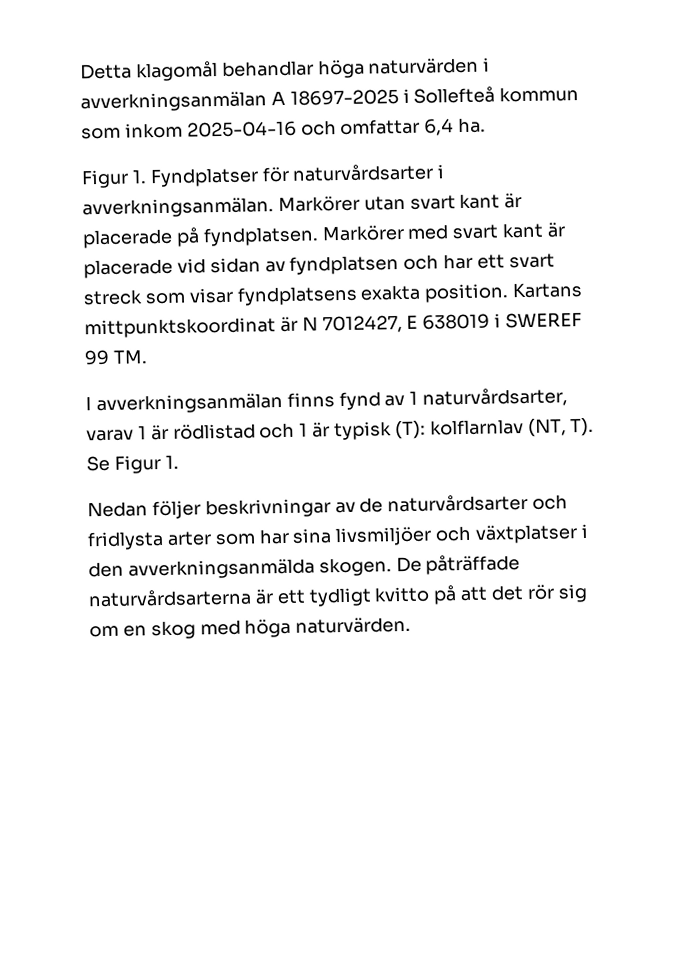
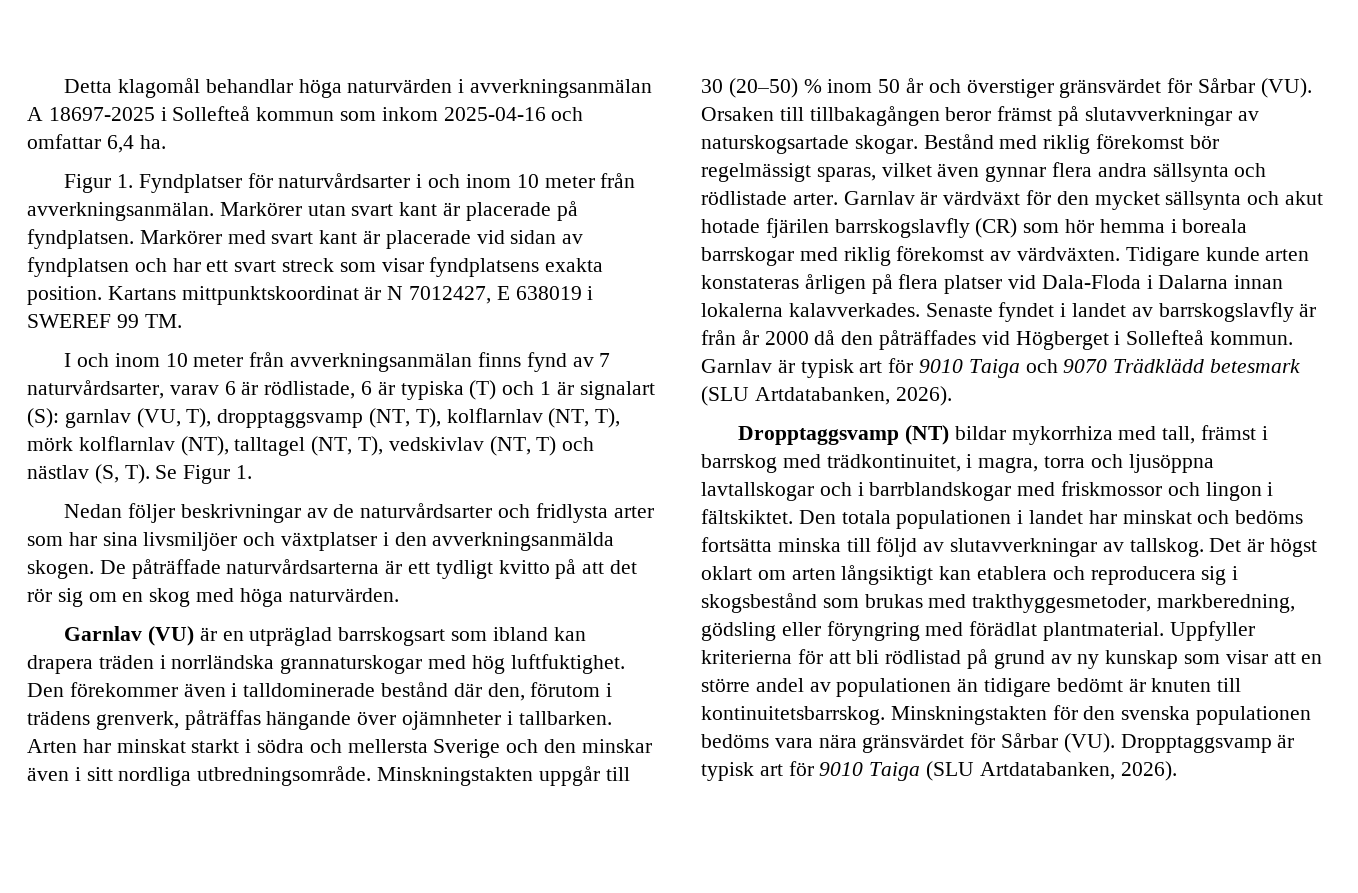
- Figur 1. Fyndplatser för naturvårdsarter i avverkningsanmälan.
+ Figur 1. Fyndplatser för naturvårdsarter i och inom 10 meter från avverkningsanmälan.
- I avverkningsanmälan finns fynd av 1 naturvårdsarter, varav 1 är rödlistad och 1 är typisk (T): kolflarnlav (NT, T). Se Figur 1.
+ I och inom 10 meter från avverkningsanmälan finns fynd av 7 naturvårdsarter, varav 6 är rödlistade, 6 är typiska (T) och 1 är signalart (S): garnlav (VU, T), dropptaggsvamp (NT, T), kolflarnlav (NT, T), mörk kolflarnlav (NT), talltagel (NT, T), vedskivlav (NT, T) och nästlav (S, T). Se Figur 1.
+ Garnlav (VU) är en utpräglad barrskogsart som ibland kan drapera träden i norrländska grannaturskogar med hög luftfuktighet. Den förekommer även i talldominerade bestånd där den, förutom i trädens grenverk, påträffas hängande över ojämnheter i tallbarken. Arten har minskat starkt i södra och mellersta Sverige och den minskar även i sitt nordliga utbredningsområde. Minskningstakten uppgår till 30 (20–50) % inom 50 år och överstiger gränsvärdet för Sårbar (VU). Orsaken till tillbakagången beror främst på slutavverkningar av naturskogsartade skogar. Bestånd med riklig förekomst bör regelmässigt sparas, vilket även gynnar flera andra sällsynta och rödlistade arter. Garnlav är värdväxt för den mycket sällsynta och akut hotade fjärilen barrskogslavfly (CR) som hör hemma i boreala barrskogar med riklig förekomst av värdväxten. Tidigare kunde arten konstateras årligen på flera platser vid Dala-Floda i Dalarna innan lokalerna kalavverkades. Senaste fyndet i landet av barrskogslavfly är från år 2000 då den påträffades vid Högberget i Sollefteå kommun. Garnlav är typisk art för 9010 Taiga och 9070 Trädklädd betesmark (SLU Artdatabanken, 2026).
+ Dropptaggsvamp (NT) bildar mykorrhiza med tall, främst i barrskog med trädkontinuitet, i magra, torra och ljusöppna lavtallskogar och i barrblandskogar med friskmossor och lingon i fältskiktet. Den totala populationen i landet har minskat och bedöms fortsätta minska till följd av slutavverkningar av tallskog. Det är högst oklart om arten långsiktigt kan etablera och reproducera sig i skogsbestånd som brukas med trakthyggesmetoder, markberedning, gödsling eller föryngring med förädlat plantmaterial. Uppfyller kriterierna för att bli rödlistad på grund av ny kunskap som visar att en större andel av populationen än tidigare bedömt är knuten till kontinuitetsbarrskog. Minskningstakten för den svenska populationen bedöms vara nära gränsvärdet för Sårbar (VU). Dropptaggsvamp är typisk art för 9010 Taiga (SLU Artdatabanken, 2026).

